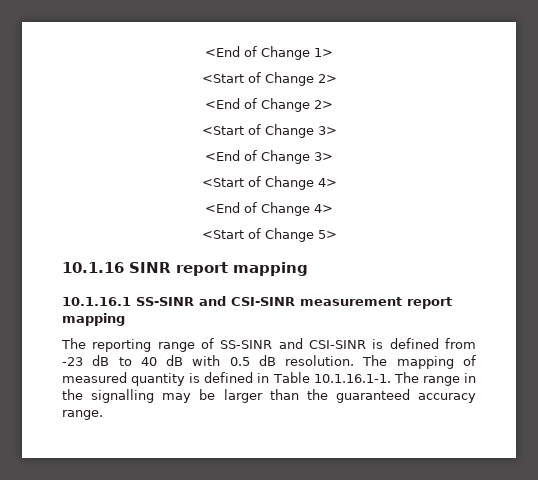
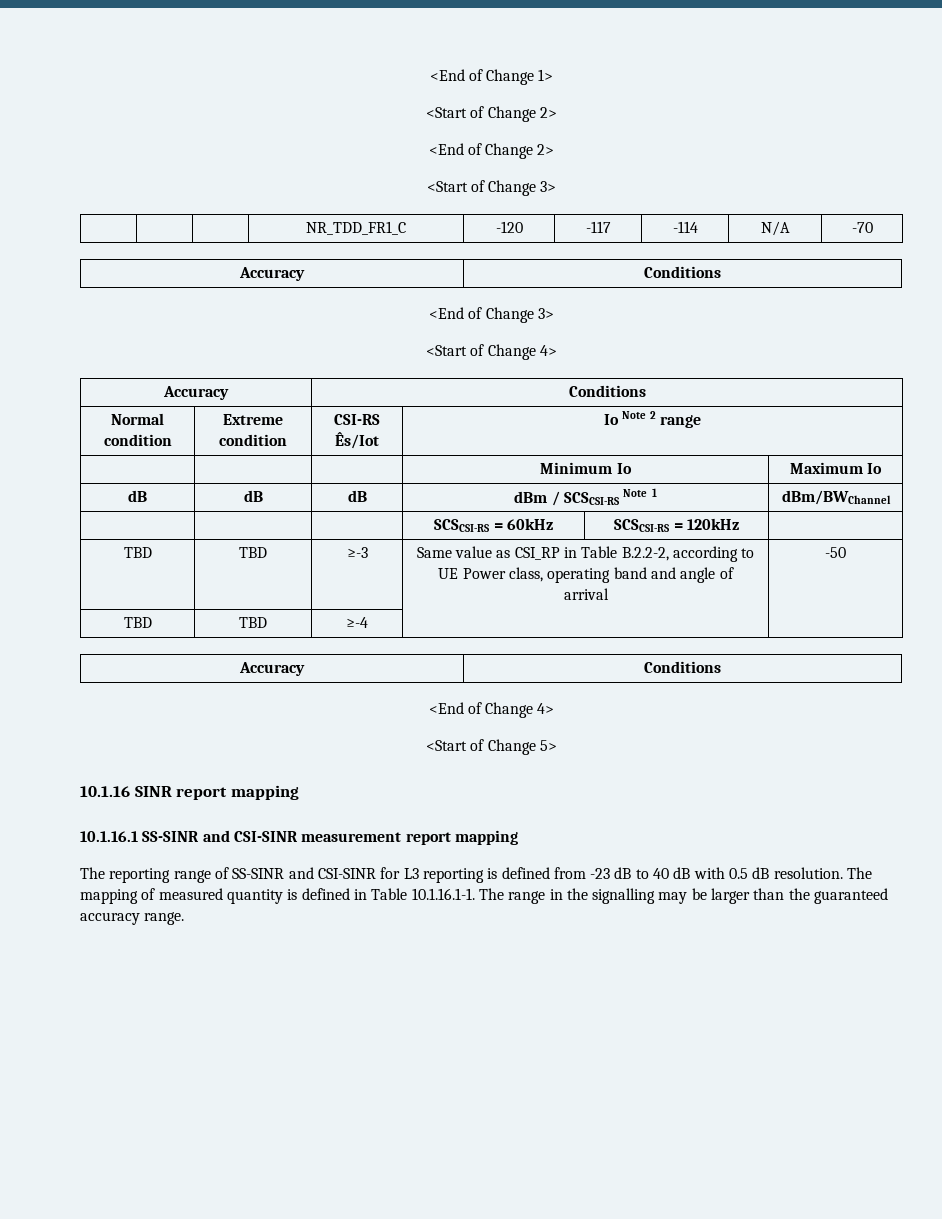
+ | | | NR_TDD_FR1_C | -120 | -117 | -114 | N/A | -70
+ Accuracy | Conditions
  <Start of Change 4>
+ Accuracy | Conditions
+ Normal condition | Extreme condition | CSI-RS Ês/Iot | Io Note 2 range
+ | | | Minimum Io | Maximum Io
+ dB | dB | dB | dBm / SCSCSI-RS Note 1 | dBm/BWChannel
+ | | | SCSCSI-RS = 60kHz | SCSCSI-RS = 120kHz |
+ TBD | TBD | ≥-3 | Same value as CSI_RP in Table B.2.2-2, according to UE Power class, operating band and angle of arrival | -50
+ TBD | TBD | ≥-4 | |
+ Accuracy | Conditions
- The reporting range of SS-SINR and CSI-SINR is defined from -23 dB to 40 dB with 0.5 dB resolution.
+ The reporting range of SS-SINR and CSI-SINR for L3 reporting is defined from -23 dB to 40 dB with 0.5 dB resolution.

